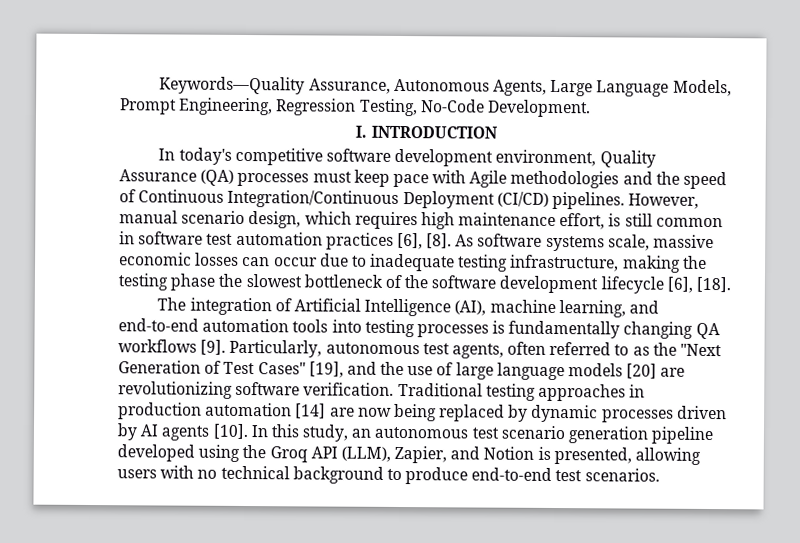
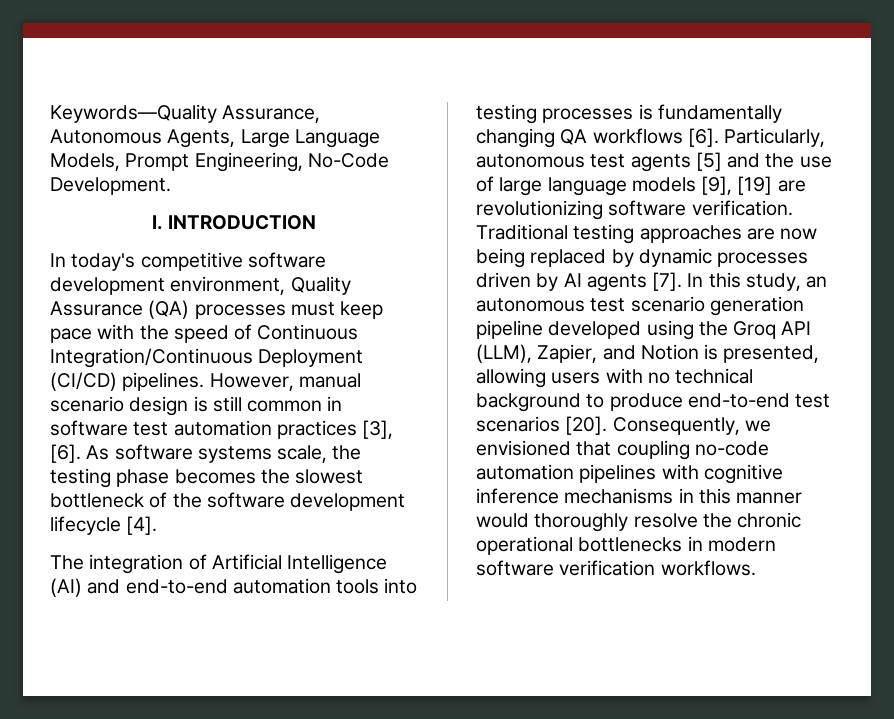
- Keywords—Quality Assurance, Autonomous Agents, Large Language Models, Prompt Engineering, Regression Testing, No-Code Development.
+ Keywords—Quality Assurance, Autonomous Agents, Large Language Models, Prompt Engineering, No-Code Development.
- In today's competitive software development environment, Quality Assurance (QA) processes must keep pace with Agile methodologies and the speed of Continuous Integration/Continuous Deployment (CI/CD) pipelines.
+ In today's competitive software development environment, Quality Assurance (QA) processes must keep pace with the speed of Continuous Integration/Continuous Deployment (CI/CD) pipelines.
- However, manual scenario design, which requires high maintenance effort, is still common in software test automation practices [6], [8].
+ However, manual scenario design is still common in software test automation practices [3], [6].
- As software systems scale, massive economic losses can occur due to inadequate testing infrastructure, making the testing phase the slowest bottleneck of the software development lifecycle [6], [18].
+ As software systems scale, the testing phase becomes the slowest bottleneck of the software development lifecycle [4].
- The integration of Artificial Intelligence (AI), machine learning, and end-to-end automation tools into testing processes is fundamentally changing QA workflows [9].
+ The integration of Artificial Intelligence (AI) and end-to-end automation tools into testing processes is fundamentally changing QA workflows [6].
- Particularly, autonomous test agents, often referred to as the "Next Generation of Test Cases" [19], and the use of large language models [20] are revolutionizing software verification.
+ Particularly, autonomous test agents [5] and the use of large language models [9], [19] are revolutionizing software verification.
- Traditional testing approaches in production automation [14] are now being replaced by dynamic processes driven by AI agents [10].
+ Traditional testing approaches are now being replaced by dynamic processes driven by AI agents [7].
- In this study, an autonomous test scenario generation pipeline developed using the Groq API (LLM), Zapier, and Notion is presented, allowing users with no technical background to produce end-to-end test scenarios.
+ In this study, an autonomous test scenario generation pipeline developed using the Groq API (LLM), Zapier, and Notion is presented, allowing users with no technical background to produce end-to-end test scenarios [20]. Consequently, we envisioned that coupling no-code automation pipelines with cognitive inference mechanisms in this manner would thoroughly resolve the chronic operational bottlenecks in modern software verification workflows.

